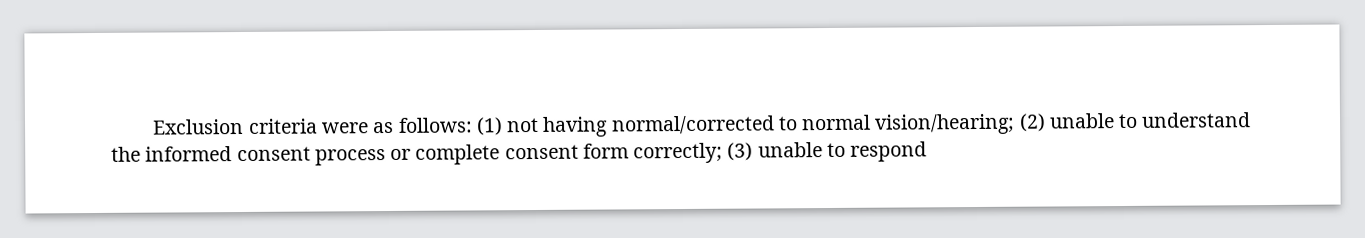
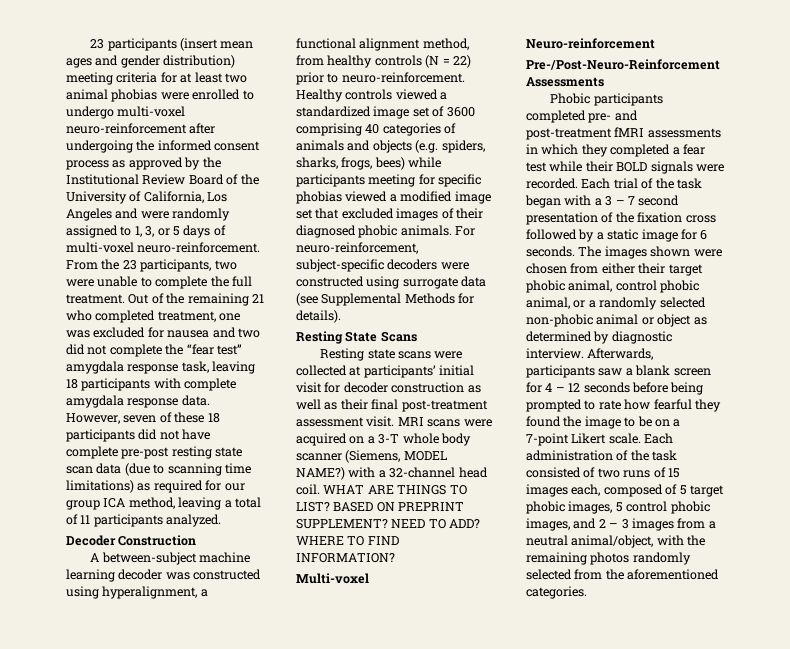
- Exclusion criteria were as follows: (1) not having normal/corrected to normal vision/hearing; (2) unable to understand the informed consent process or complete consent form correctly; (3) unable to respond
+ 23 participants (insert mean ages and gender distribution) meeting criteria for at least two animal phobias were enrolled to undergo multi-voxel neuro-reinforcement after undergoing the informed consent process as approved by the Institutional Review Board of the University of California, Los Angeles and were randomly assigned to 1, 3, or 5 days of multi-voxel neuro-reinforcement. From the 23 participants, two were unable to complete the full treatment. Out of the remaining 21 who completed treatment, one was excluded for nausea and two did not complete the “fear test” amygdala response task, leaving 18 participants with complete amygdala response data. However, seven of these 18 participants did not have complete pre-post resting state scan data (due to scanning time limitations) as required for our group ICA method, leaving a total of 11 participants analyzed.
+ Decoder Construction
+ A between-subject machine learning decoder was constructed using hyperalignment, a functional alignment method, from healthy controls (N = 22) prior to neuro-reinforcement. Healthy controls viewed a standardized image set of 3600 comprising 40 categories of animals and objects (e.g. spiders, sharks, frogs, bees) while participants meeting for specific phobias viewed a modified image set that excluded images of their diagnosed phobic animals. For neuro-reinforcement, subject-specific decoders were constructed using surrogate data (see Supplemental Methods for details).
+ Resting State Scans
+ Resting state scans were collected at participants’ initial visit for decoder construction as well as their final post-treatment assessment visit. MRI scans were acquired on a 3-T whole body scanner (Siemens, MODEL NAME?) with a 32-channel head coil. WHAT ARE THINGS TO LIST? BASED ON PREPRINT SUPPLEMENT? NEED TO ADD? WHERE TO FIND INFORMATION?
+ Multi-voxel Neuro-reinforcement
+ Pre-/Post-Neuro-Reinforcement Assessments
+ Phobic participants completed pre- and post-treatment fMRI assessments in which they completed a fear test while their BOLD signals were recorded. Each trial of the task began with a 3 – 7 second presentation of the fixation cross followed by a static image for 6 seconds. The images shown were chosen from either their target phobic animal, control phobic animal, or a randomly selected non-phobic animal or object as determined by diagnostic interview. Afterwards, participants saw a blank screen for 4 – 12 seconds before being prompted to rate how fearful they found the image to be on a 7-point Likert scale. Each administration of the task consisted of two runs of 15 images each, composed of 5 target phobic images, 5 control phobic images, and 2 – 3 images from a neutral animal/object, with the remaining photos randomly selected from the aforementioned categories.

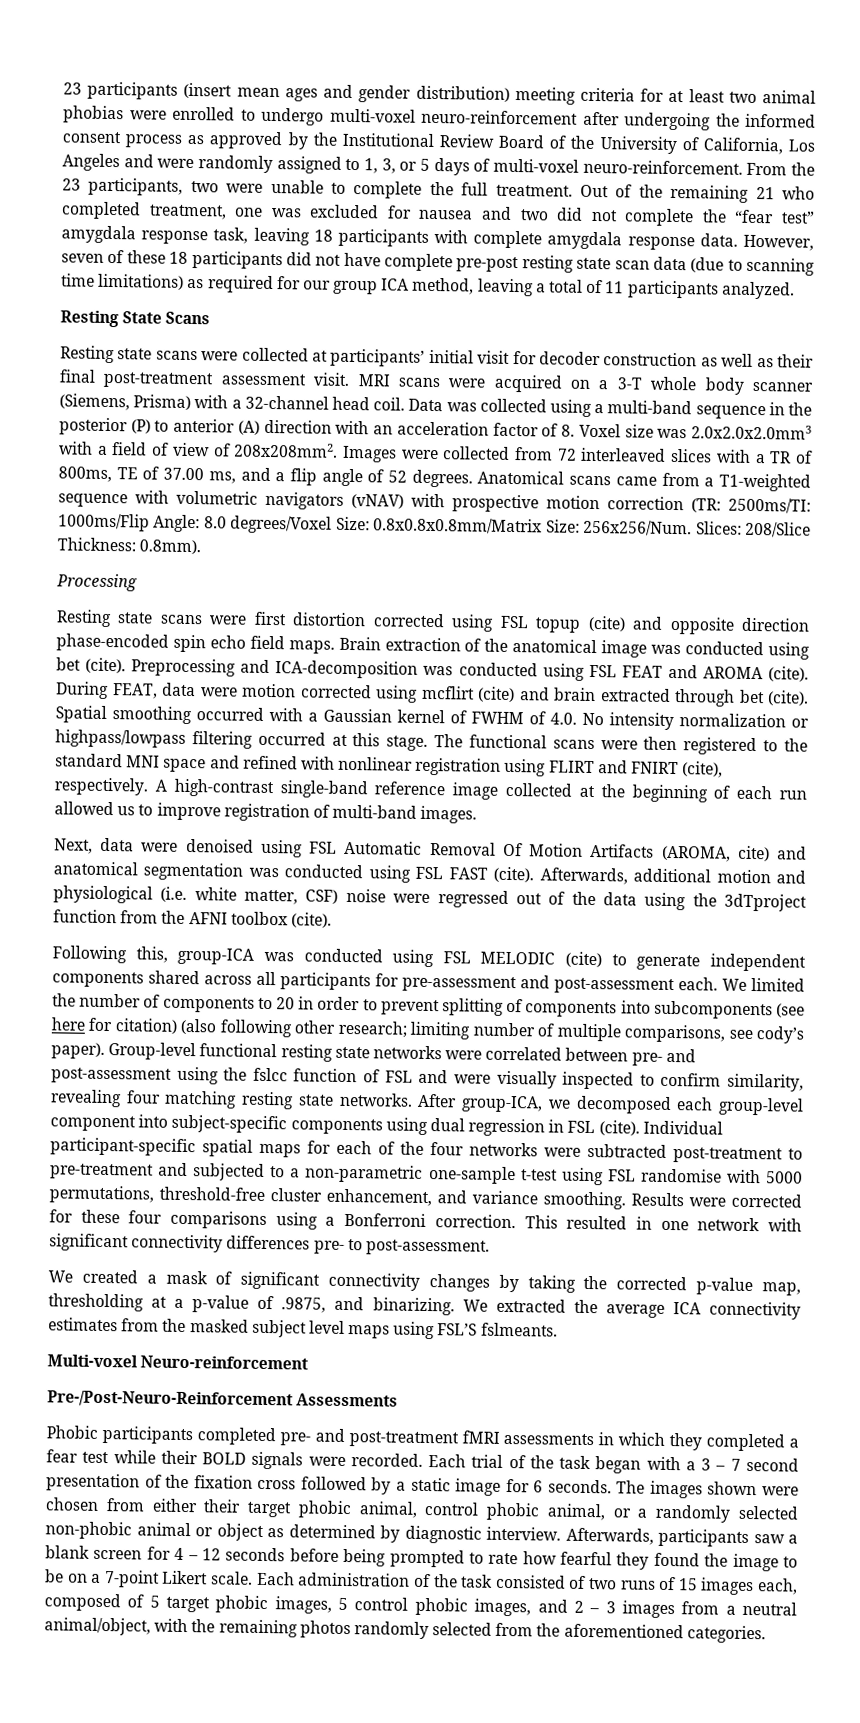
- Decoder Construction
- A between-subject machine learning decoder was constructed using hyperalignment, a functional alignment method, from healthy controls (N = 22) prior to neuro-reinforcement. Healthy controls viewed a standardized image set of 3600 comprising 40 categories of animals and objects (e.g. spiders, sharks, frogs, bees) while participants meeting for specific phobias viewed a modified image set that excluded images of their diagnosed phobic animals. For neuro-reinforcement, subject-specific decoders were constructed using surrogate data (see Supplemental Methods for details).
- MRI scans were acquired on a 3-T whole body scanner (Siemens, MODEL NAME?) with a 32-channel head coil.
+ MRI scans were acquired on a 3-T whole body scanner (Siemens, Prisma) with a 32-channel head coil.
- WHAT ARE THINGS TO LIST? BASED ON PREPRINT SUPPLEMENT? NEED TO ADD? WHERE TO FIND INFORMATION?
+ Data was collected using a multi-band sequence in the posterior (P) to anterior (A) direction with an acceleration factor of 8. Voxel size was 2.0x2.0x2.0mm3 with a field of view of 208x208mm2. Images were collected from 72 interleaved slices with a TR of 800ms, TE of 37.00 ms, and a flip angle of 52 degrees. Anatomical scans came from a T1-weighted sequence with volumetric navigators (vNAV) with prospective motion correction (TR: 2500ms/TI: 1000ms/Flip Angle: 8.0 degrees/Voxel Size: 0.8x0.8x0.8mm/Matrix Size: 256x256/Num. Slices: 208/Slice Thickness: 0.8mm).
+ Processing
+ Resting state scans were first distortion corrected using FSL topup (cite) and opposite direction phase-encoded spin echo field maps. Brain extraction of the anatomical image was conducted using bet (cite). Preprocessing and ICA-decomposition was conducted using FSL FEAT and AROMA (cite). During FEAT, data were motion corrected using mcflirt (cite) and brain extracted through bet (cite). Spatial smoothing occurred with a Gaussian kernel of FWHM of 4.0. No intensity normalization or highpass/lowpass filtering occurred at this stage. The functional scans were then registered to the standard MNI space and refined with nonlinear registration using FLIRT and FNIRT (cite), respectively. A high-contrast single-band reference image collected at the beginning of each run allowed us to improve registration of multi-band images.
+ Next, data were denoised using FSL Automatic Removal Of Motion Artifacts (AROMA, cite) and anatomical segmentation was conducted using FSL FAST (cite). Afterwards, additional motion and physiological (i.e. white matter, CSF) noise were regressed out of the data using the 3dTproject function from the AFNI toolbox (cite).
+ Following this, group-ICA was conducted using FSL MELODIC (cite) to generate independent components shared across all participants for pre-assessment and post-assessment each. We limited the number of components to 20 in order to prevent splitting of components into subcomponents (see here for citation) (also following other research; limiting number of multiple comparisons, see cody’s paper). Group-level functional resting state networks were correlated between pre- and post-assessment using the fslcc function of FSL and were visually inspected to confirm similarity, revealing four matching resting state networks. After group-ICA, we decomposed each group-level component into subject-specific components using dual regression in FSL (cite). Individual participant-specific spatial maps for each of the four networks were subtracted post-treatment to pre-treatment and subjected to a non-parametric one-sample t-test using FSL randomise with 5000 permutations, threshold-free cluster enhancement, and variance smoothing. Results were corrected for these four comparisons using a Bonferroni correction. This resulted in one network with significant connectivity differences pre- to post-assessment.
+ We created a mask of significant connectivity changes by taking the corrected p-value map, thresholding at a p-value of .9875, and binarizing. We extracted the average ICA connectivity estimates from the masked subject level maps using FSL’S fslmeants.

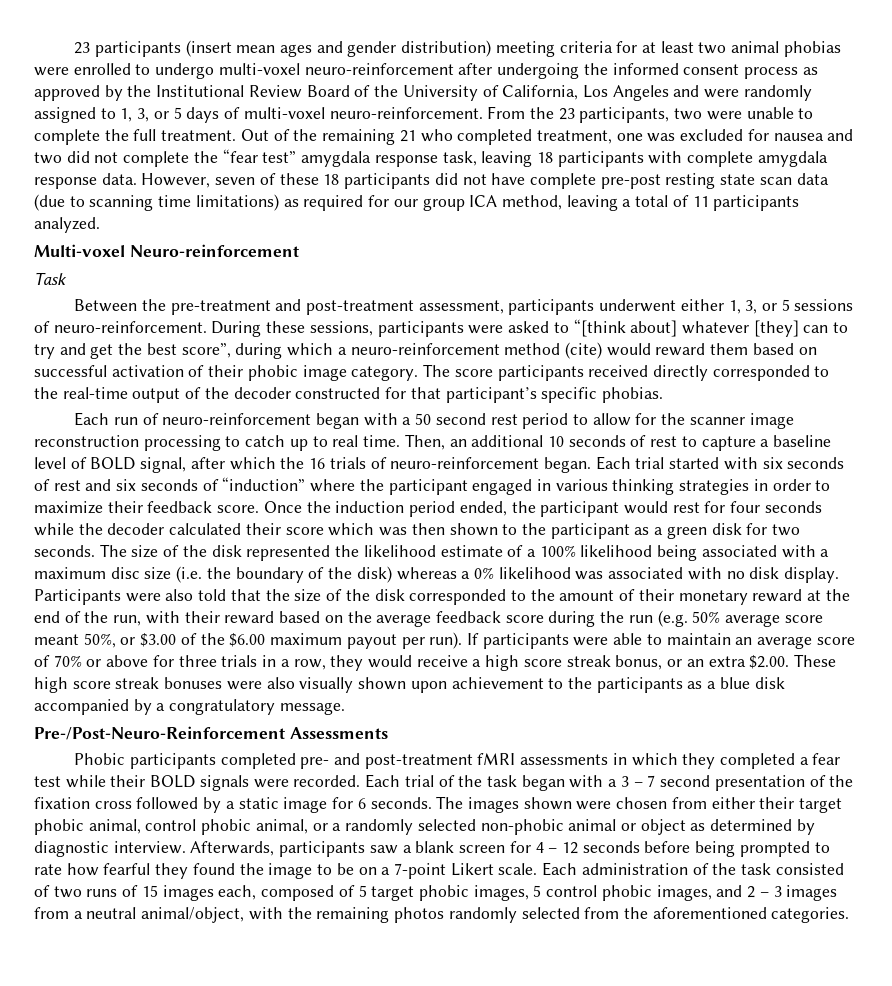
- Resting State Scans
- Resting state scans were collected at participants’ initial visit for decoder construction as well as their final post-treatment assessment visit. MRI scans were acquired on a 3-T whole body scanner (Siemens, Prisma) with a 32-channel head coil. Data was collected using a multi-band sequence in the posterior (P) to anterior (A) direction with an acceleration factor of 8. Voxel size was 2.0x2.0x2.0mm3 with a field of view of 208x208mm2. Images were collected from 72 interleaved slices with a TR of 800ms, TE of 37.00 ms, and a flip angle of 52 degrees. Anatomical scans came from a T1-weighted sequence with volumetric navigators (vNAV) with prospective motion correction (TR: 2500ms/TI: 1000ms/Flip Angle: 8.0 degrees/Voxel Size: 0.8x0.8x0.8mm/Matrix Size: 256x256/Num. Slices: 208/Slice Thickness: 0.8mm).
- Processing
- Resting state scans were first distortion corrected using FSL topup (cite) and opposite direction phase-encoded spin echo field maps. Brain extraction of the anatomical image was conducted using bet (cite). Preprocessing and ICA-decomposition was conducted using FSL FEAT and AROMA (cite). During FEAT, data were motion corrected using mcflirt (cite) and brain extracted through bet (cite). Spatial smoothing occurred with a Gaussian kernel of FWHM of 4.0. No intensity normalization or highpass/lowpass filtering occurred at this stage. The functional scans were then registered to the standard MNI space and refined with nonlinear registration using FLIRT and FNIRT (cite), respectively. A high-contrast single-band reference image collected at the beginning of each run allowed us to improve registration of multi-band images.
- Next, data were denoised using FSL Automatic Removal Of Motion Artifacts (AROMA, cite) and anatomical segmentation was conducted using FSL FAST (cite). Afterwards, additional motion and physiological (i.e. white matter, CSF) noise were regressed out of the data using the 3dTproject function from the AFNI toolbox (cite).
- Following this, group-ICA was conducted using FSL MELODIC (cite) to generate independent components shared across all participants for pre-assessment and post-assessment each. We limited the number of components to 20 in order to prevent splitting of components into subcomponents (see here for citation) (also following other research; limiting number of multiple comparisons, see cody’s paper). Group-level functional resting state networks were correlated between pre- and post-assessment using the fslcc function of FSL and were visually inspected to confirm similarity, revealing four matching resting state networks. After group-ICA, we decomposed each group-level component into subject-specific components using dual regression in FSL (cite). Individual participant-specific spatial maps for each of the four networks were subtracted post-treatment to pre-treatment and subjected to a non-parametric one-sample t-test using FSL randomise with 5000 permutations, threshold-free cluster enhancement, and variance smoothing. Results were corrected for these four comparisons using a Bonferroni correction. This resulted in one network with significant connectivity differences pre- to post-assessment.
- We created a mask of significant connectivity changes by taking the corrected p-value map, thresholding at a p-value of .9875, and binarizing. We extracted the average ICA connectivity estimates from the masked subject level maps using FSL’S fslmeants.
  Multi-voxel Neuro-reinforcement
+ Task
+ Between the pre-treatment and post-treatment assessment, participants underwent either 1, 3, or 5 sessions of neuro-reinforcement. During these sessions, participants were asked to “[think about] whatever [they] can to try and get the best score”, during which a neuro-reinforcement method (cite) would reward them based on successful activation of their phobic image category. The score participants received directly corresponded to the real-time output of the decoder constructed for that participant’s specific phobias.
+ Each run of neuro-reinforcement began with a 50 second rest period to allow for the scanner image reconstruction processing to catch up to real time. Then, an additional 10 seconds of rest to capture a baseline level of BOLD signal, after which the 16 trials of neuro-reinforcement began. Each trial started with six seconds of rest and six seconds of “induction” where the participant engaged in various thinking strategies in order to maximize their feedback score. Once the induction period ended, the participant would rest for four seconds while the decoder calculated their score which was then shown to the participant as a green disk for two seconds. The size of the disk represented the likelihood estimate of a 100% likelihood being associated with a maximum disc size (i.e. the boundary of the disk) whereas a 0% likelihood was associated with no disk display. Participants were also told that the size of the disk corresponded to the amount of their monetary reward at the end of the run, with their reward based on the average feedback score during the run (e.g. 50% average score meant 50%, or $3.00 of the $6.00 maximum payout per run). If participants were able to maintain an average score of 70% or above for three trials in a row, they would receive a high score streak bonus, or an extra $2.00. These high score streak bonuses were also visually shown upon achievement to the participants as a blue disk accompanied by a congratulatory message.

